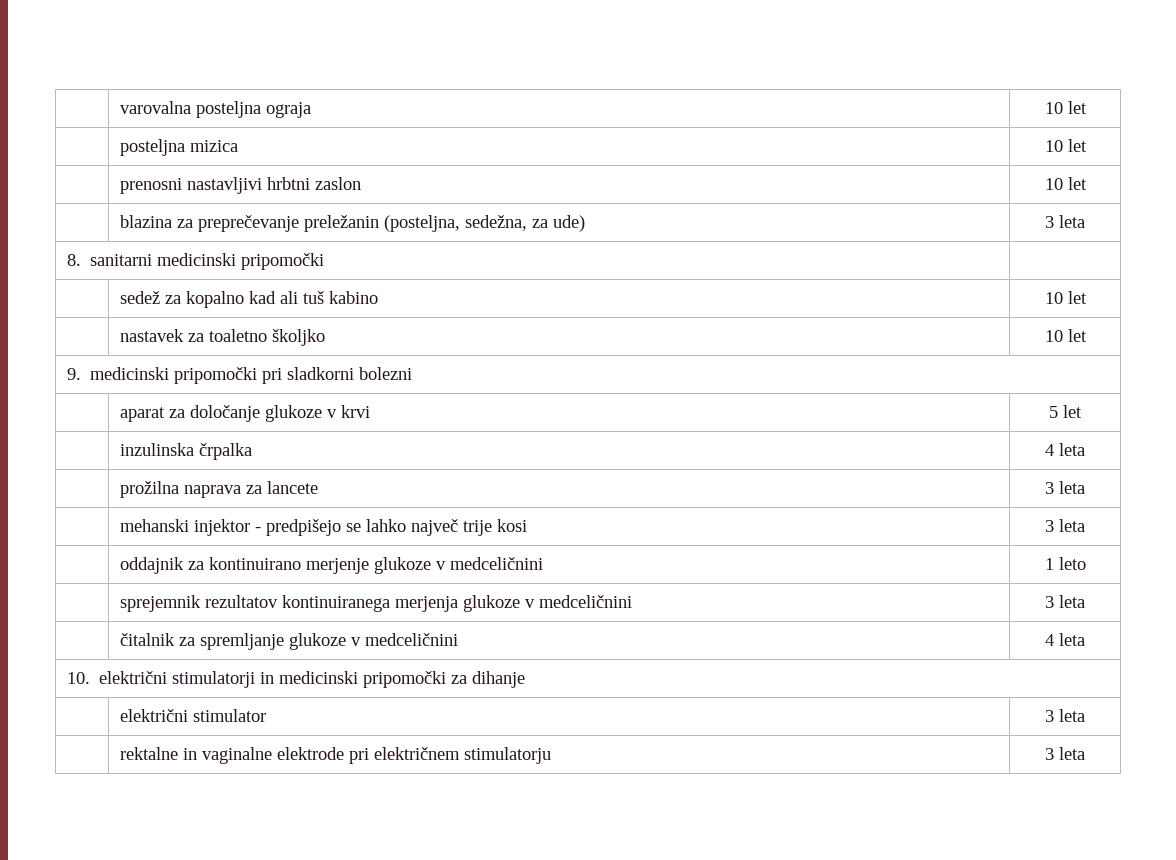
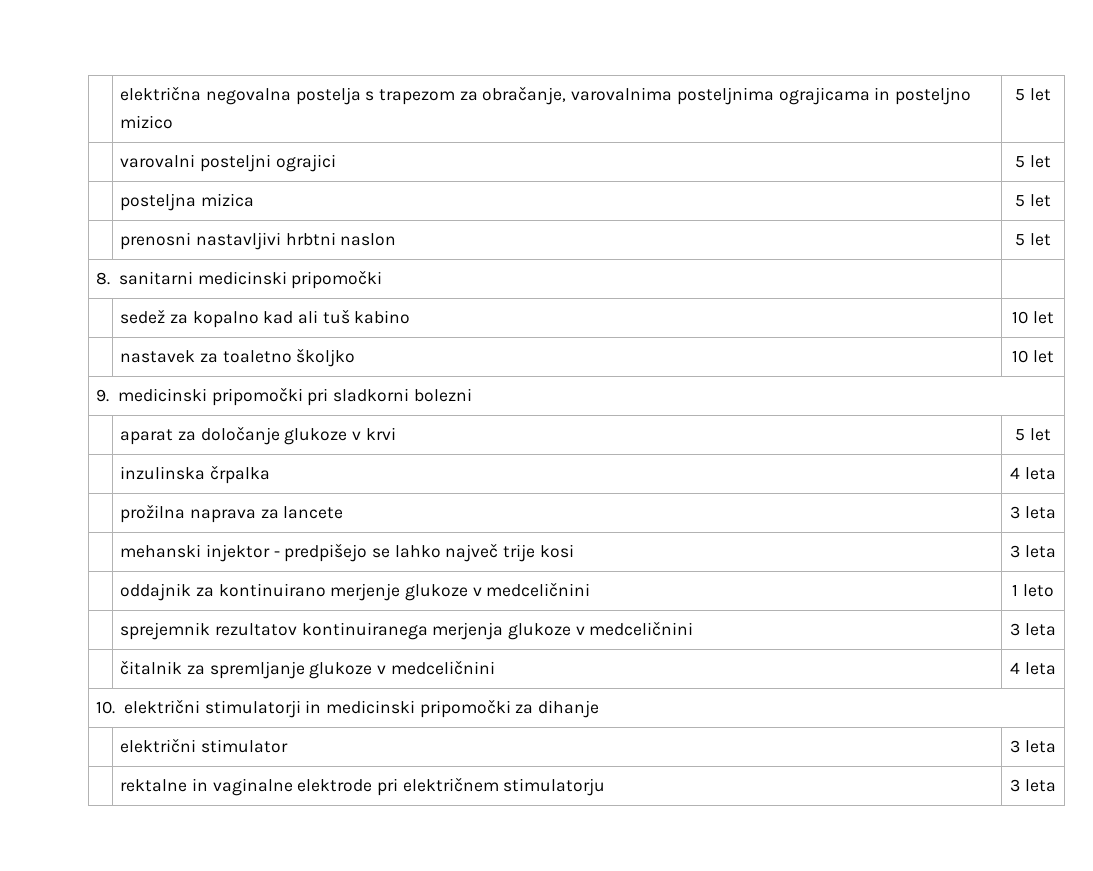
- | varovalna posteljna ograja | 10 let
+ | električna negovalna postelja s trapezom za obračanje, varovalnima posteljnima ograjicama in posteljno mizico | 5 let
+ | varovalni posteljni ograjici | 5 let
- | posteljna mizica | 10 let
+ | posteljna mizica | 5 let
- | prenosni nastavljivi hrbtni zaslon | 10 let
- | blazina za preprečevanje preležanin (posteljna, sedežna, za ude) | 3 leta
+ | prenosni nastavljivi hrbtni naslon | 5 let

